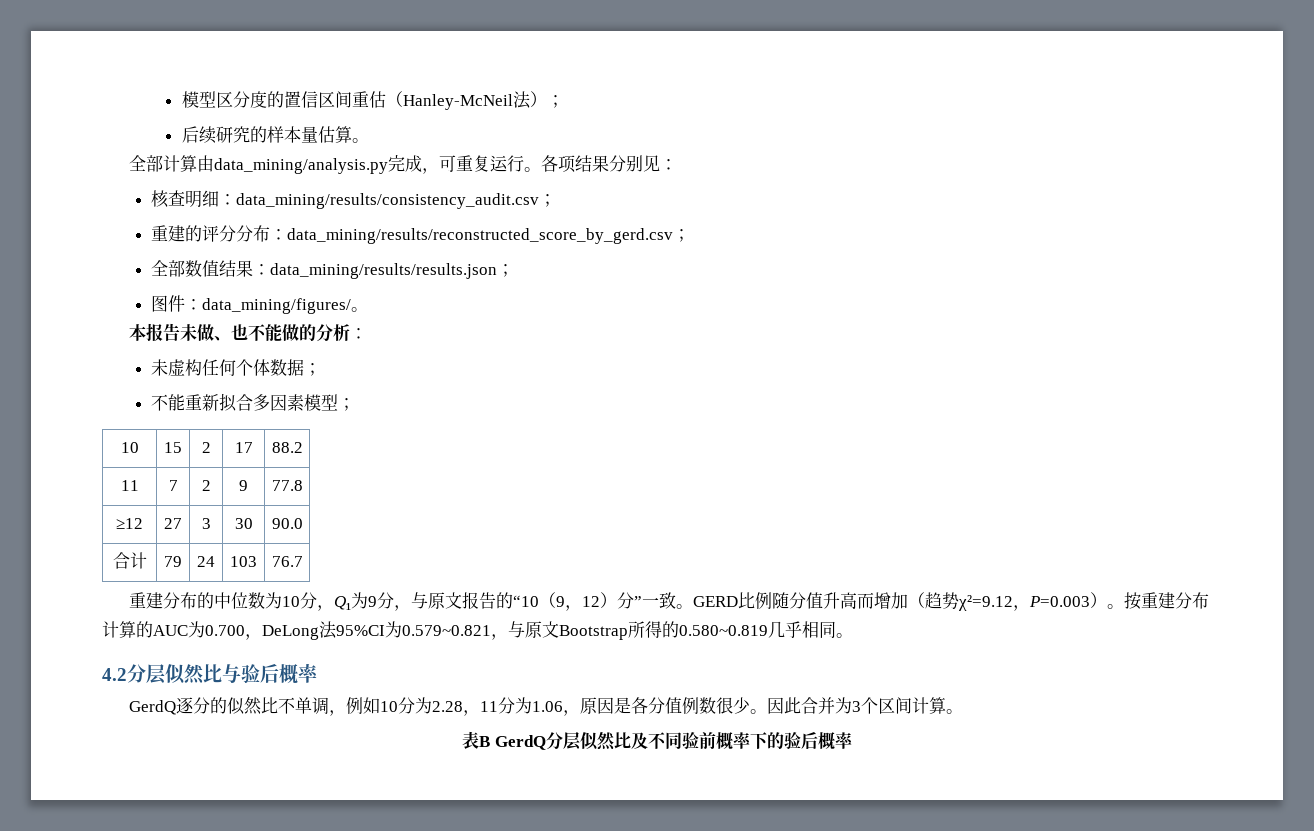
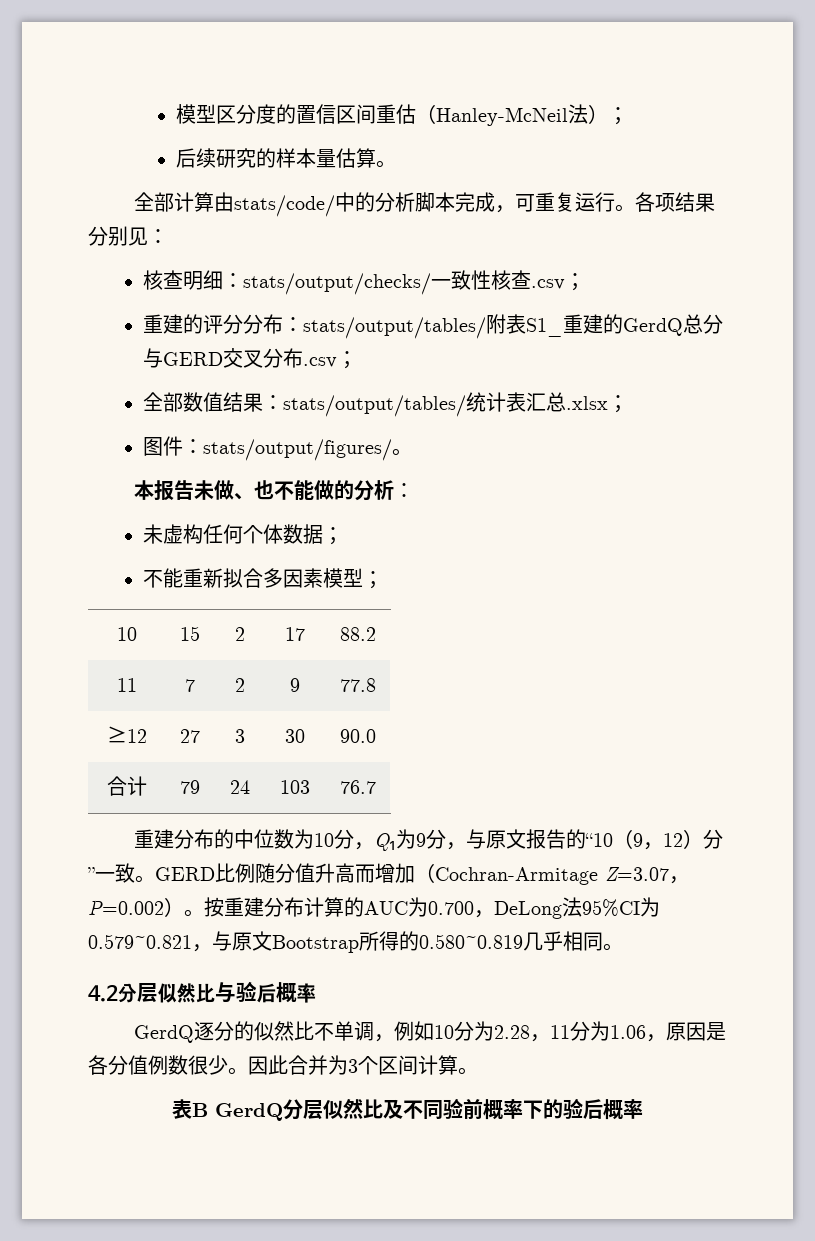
- 全部计算由data_mining/analysis.py完成，可重复运行。
+ 全部计算由stats/code/中的分析脚本完成，可重复运行。
- 核查明细：data_mining/results/consistency_audit.csv；
+ 核查明细：stats/output/checks/一致性核查.csv；
- 重建的评分分布：data_mining/results/reconstructed_score_by_gerd.csv；
+ 重建的评分分布：stats/output/tables/附表S1_重建的GerdQ总分与GERD交叉分布.csv；
- 全部数值结果：data_mining/results/results.json；
+ 全部数值结果：stats/output/tables/统计表汇总.xlsx；
- 图件：data_mining/figures/。
+ 图件：stats/output/figures/。
- GERD比例随分值升高而增加（趋势χ²=9.12，P=0.003）。
+ GERD比例随分值升高而增加（Cochran-Armitage Z=3.07，P=0.002）。

